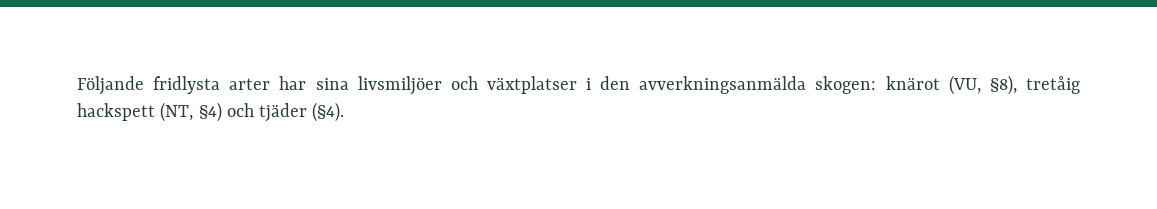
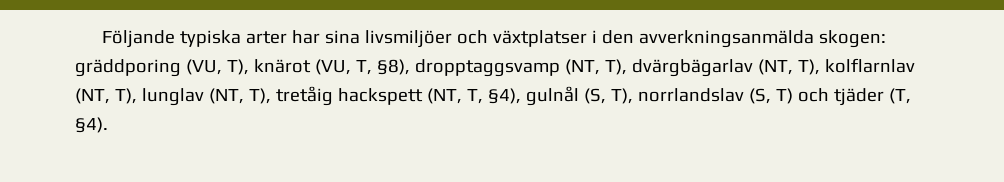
- Följande fridlysta arter har sina livsmiljöer och växtplatser i den avverkningsanmälda skogen: knärot (VU, §8), tretåig hackspett (NT, §4) och tjäder (§4).
+ Följande typiska arter har sina livsmiljöer och växtplatser i den avverkningsanmälda skogen: gräddporing (VU, T), knärot (VU, T, §8), dropptaggsvamp (NT, T), dvärgbägarlav (NT, T), kolflarnlav (NT, T), lunglav (NT, T), tretåig hackspett (NT, T, §4), gulnål (S, T), norrlandslav (S, T) och tjäder (T, §4).

